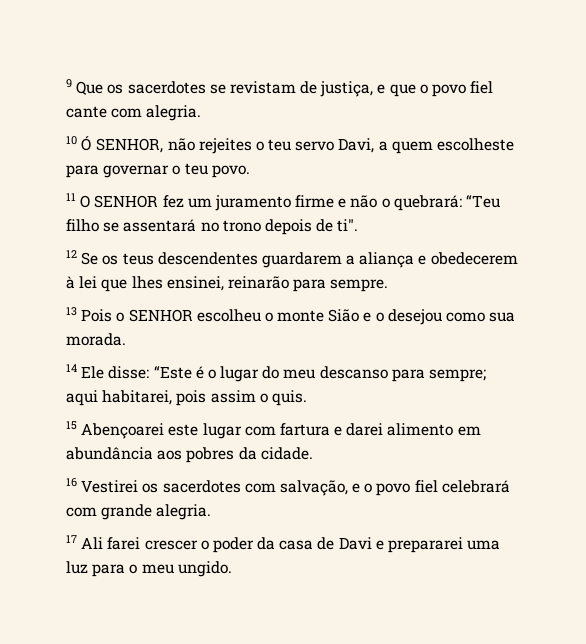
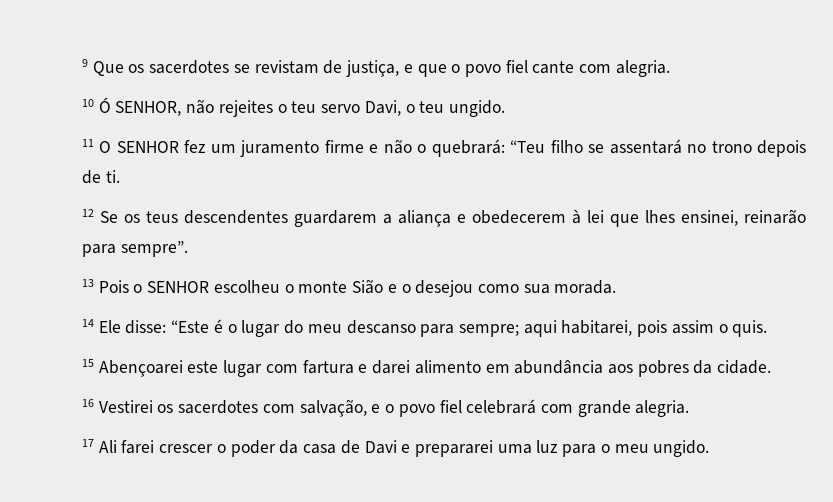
- 10 Ó SENHOR, não rejeites o teu servo Davi, a quem escolheste para governar o teu povo.
+ 10 Ó SENHOR, não rejeites o teu servo Davi, o teu ungido.
- 11 O SENHOR fez um juramento firme e não o quebrará: “Teu filho se assentará no trono depois de ti".
+ 11 O SENHOR fez um juramento firme e não o quebrará: “Teu filho se assentará no trono depois de ti.
- 12 Se os teus descendentes guardarem a aliança e obedecerem à lei que lhes ensinei, reinarão para sempre.
+ 12 Se os teus descendentes guardarem a aliança e obedecerem à lei que lhes ensinei, reinarão para sempre”.

